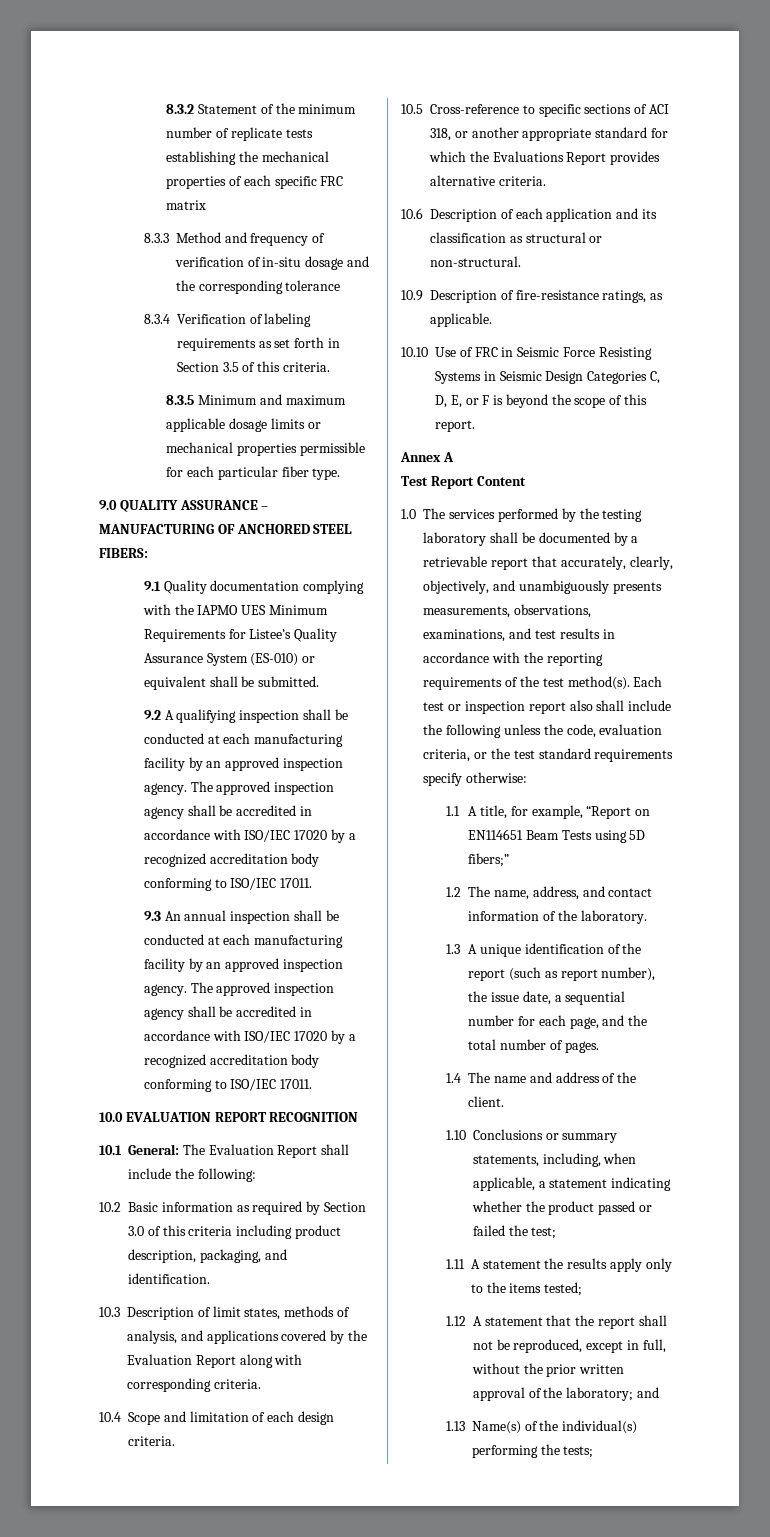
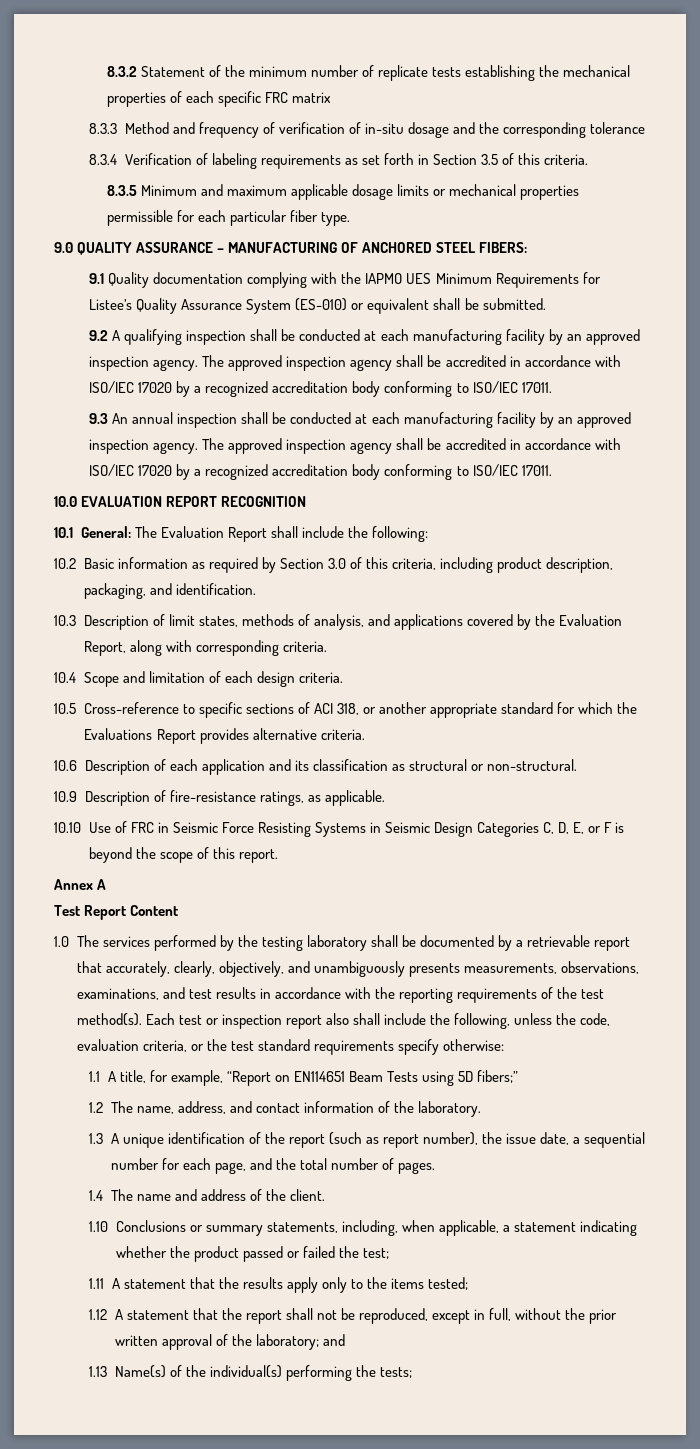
- 10.2 Basic information as required by Section 3.0 of this criteria including product description, packaging, and identification.
+ 10.2 Basic information as required by Section 3.0 of this criteria, including product description, packaging, and identification.
- 10.3 Description of limit states, methods of analysis, and applications covered by the Evaluation Report along with corresponding criteria.
+ 10.3 Description of limit states, methods of analysis, and applications covered by the Evaluation Report, along with corresponding criteria.
- Each test or inspection report also shall include the following unless the code, evaluation criteria, or the test standard requirements specify otherwise:
+ Each test or inspection report also shall include the following, unless the code, evaluation criteria, or the test standard requirements specify otherwise:
- 1.11 A statement the results apply only to the items tested;
+ 1.11 A statement that the results apply only to the items tested;

